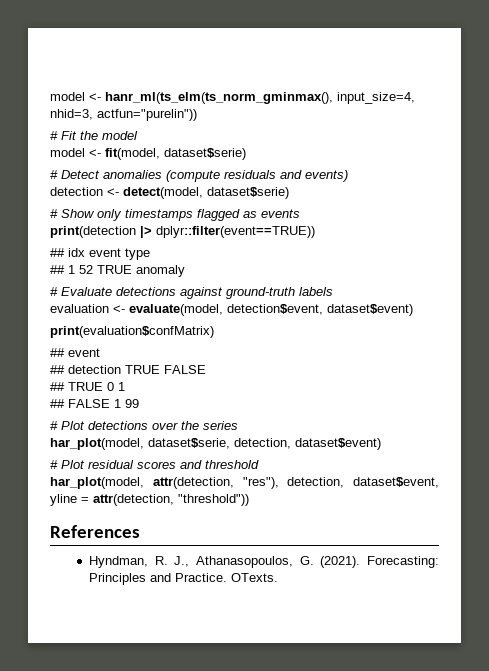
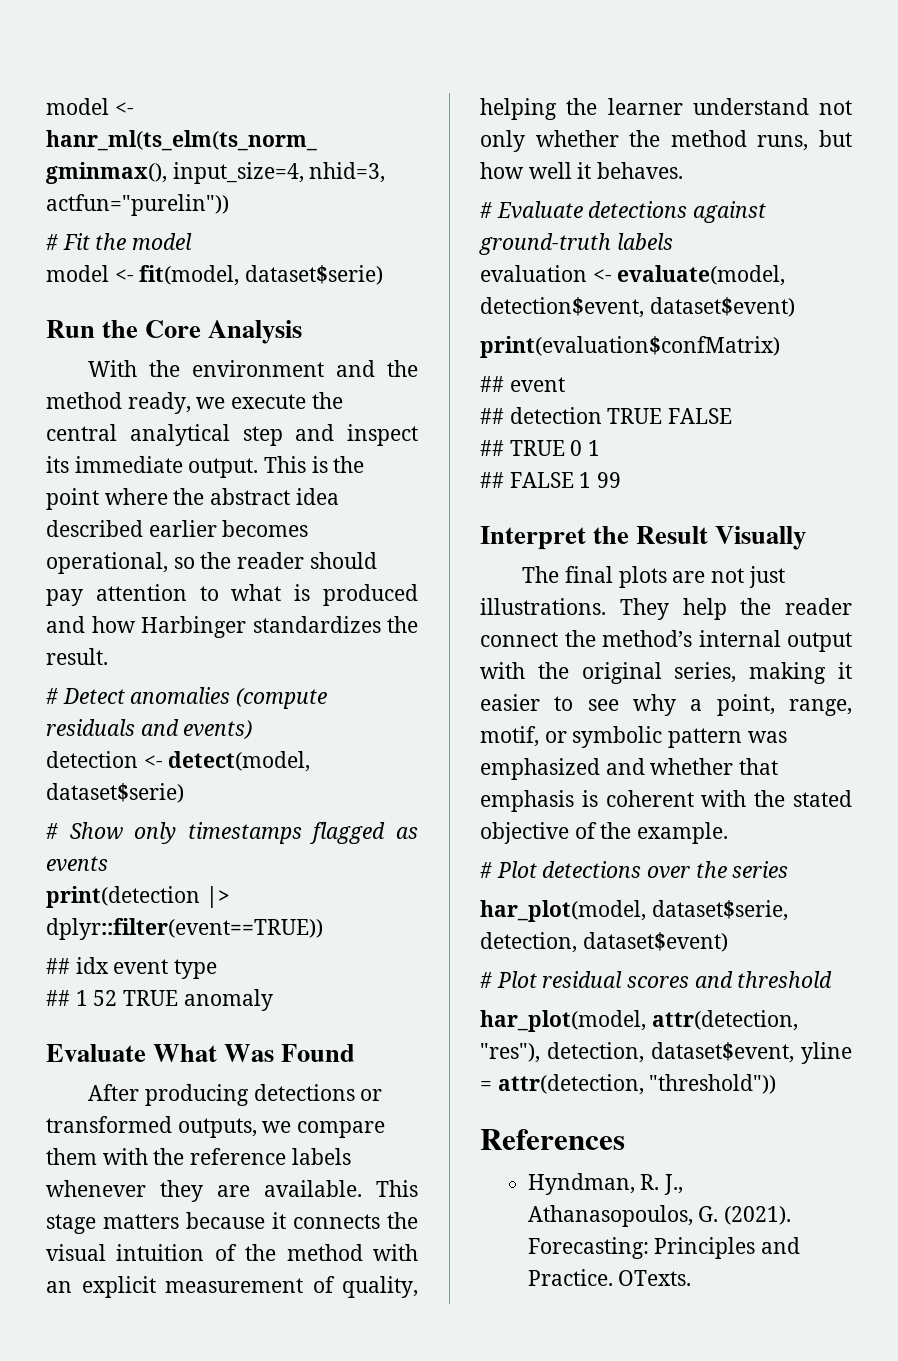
+ Run the Core Analysis
+ With the environment and the method ready, we execute the central analytical step and inspect its immediate output. This is the point where the abstract idea described earlier becomes operational, so the reader should pay attention to what is produced and how Harbinger standardizes the result.
+ Evaluate What Was Found
+ After producing detections or transformed outputs, we compare them with the reference labels whenever they are available. This stage matters because it connects the visual intuition of the method with an explicit measurement of quality, helping the learner understand not only whether the method runs, but how well it behaves.
+ Interpret the Result Visually
+ The final plots are not just illustrations. They help the reader connect the method’s internal output with the original series, making it easier to see why a point, range, motif, or symbolic pattern was emphasized and whether that emphasis is coherent with the stated objective of the example.

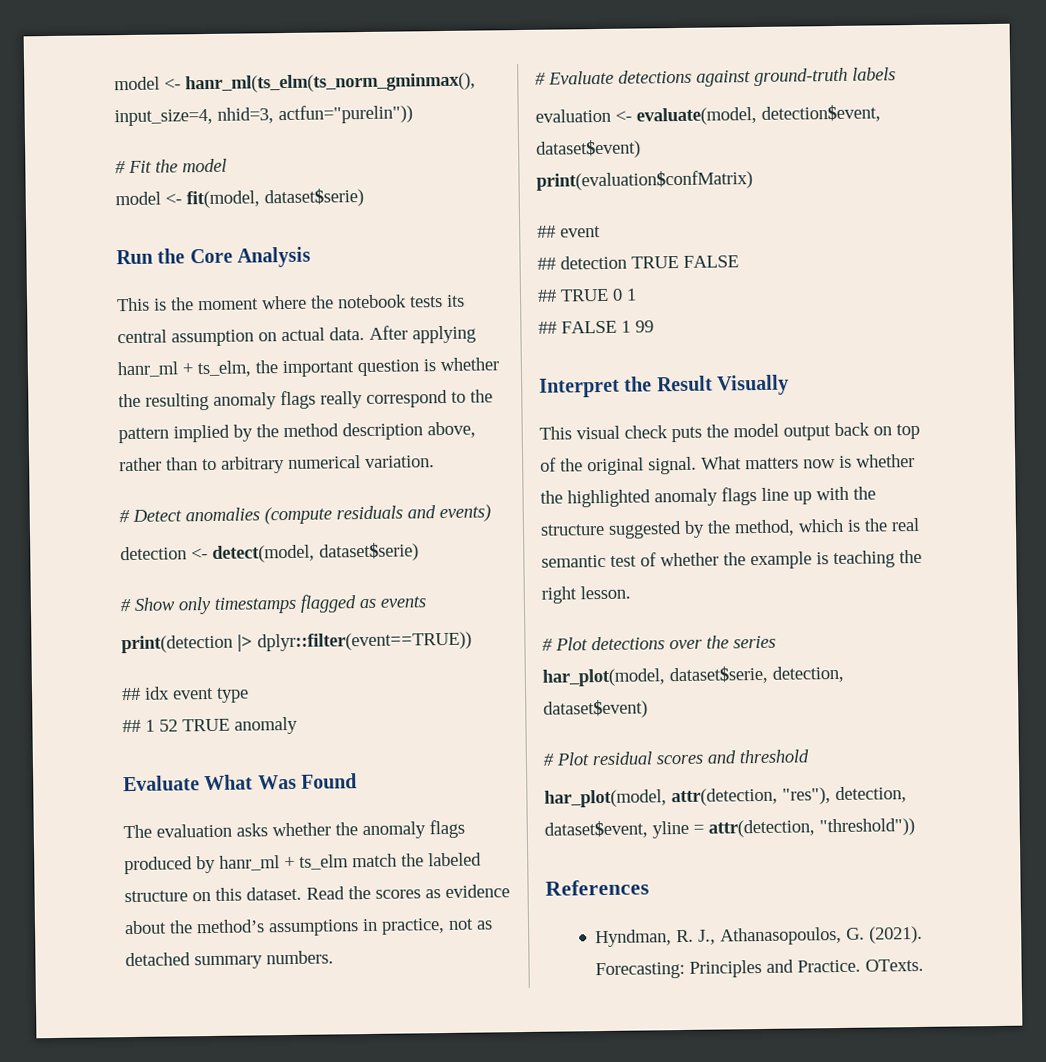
- With the environment and the method ready, we execute the central analytical step and inspect its immediate output. This is the point where the abstract idea described earlier becomes operational, so the reader should pay attention to what is produced and how Harbinger standardizes the result.
+ This is the moment where the notebook tests its central assumption on actual data. After applying hanr_ml + ts_elm, the important question is whether the resulting anomaly flags really correspond to the pattern implied by the method description above, rather than to arbitrary numerical variation.
- After producing detections or transformed outputs, we compare them with the reference labels whenever they are available. This stage matters because it connects the visual intuition of the method with an explicit measurement of quality, helping the learner understand not only whether the method runs, but how well it behaves.
+ The evaluation asks whether the anomaly flags produced by hanr_ml + ts_elm match the labeled structure on this dataset. Read the scores as evidence about the method’s assumptions in practice, not as detached summary numbers.
- The final plots are not just illustrations. They help the reader connect the method’s internal output with the original series, making it easier to see why a point, range, motif, or symbolic pattern was emphasized and whether that emphasis is coherent with the stated objective of the example.
+ This visual check puts the model output back on top of the original signal. What matters now is whether the highlighted anomaly flags line up with the structure suggested by the method, which is the real semantic test of whether the example is teaching the right lesson.

